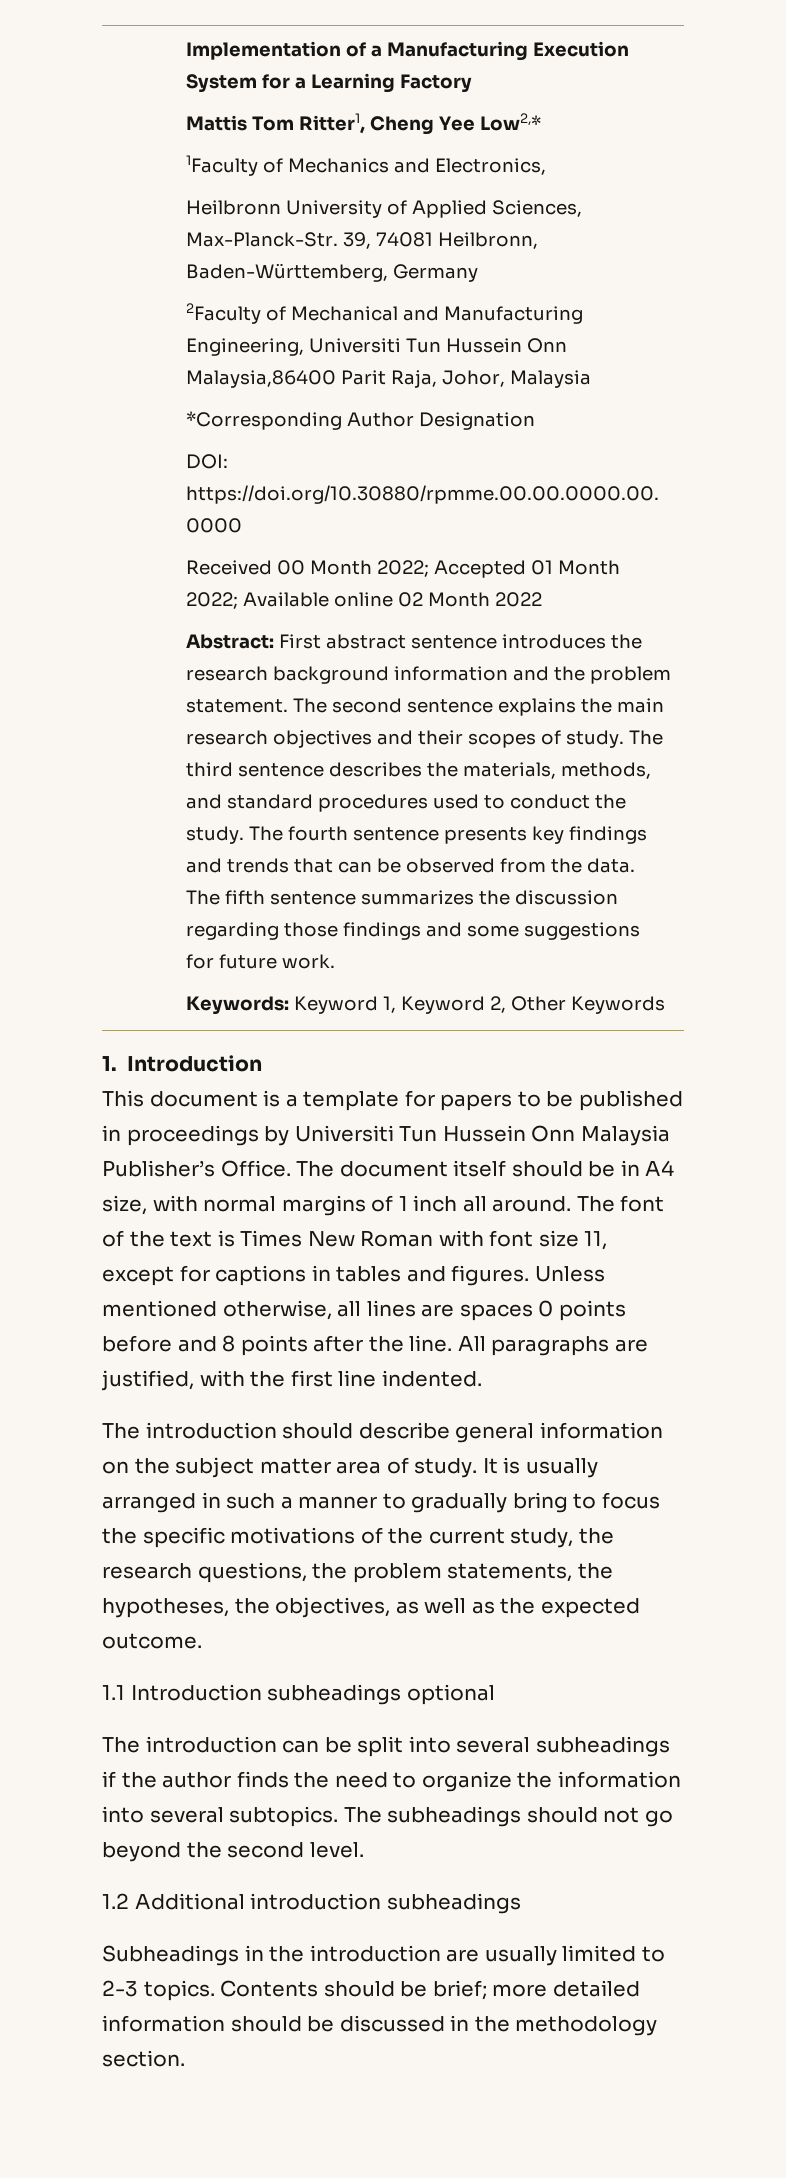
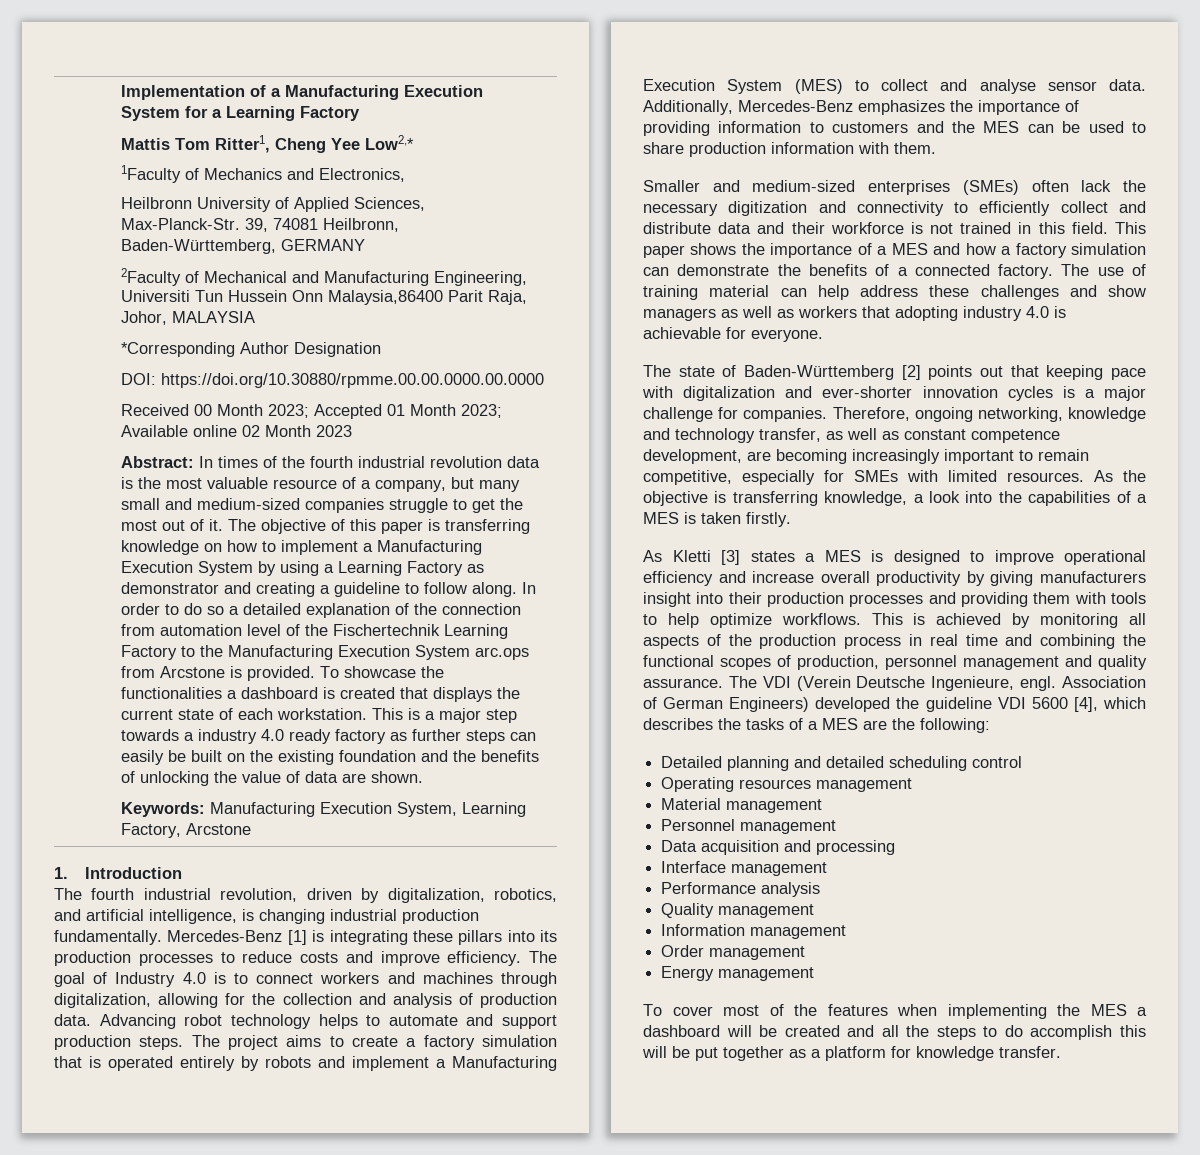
- 39, 74081 Heilbronn, Baden-Württemberg, Germany
+ 39, 74081 Heilbronn, Baden-Württemberg, GERMANY
- 2Faculty of Mechanical and Manufacturing Engineering, Universiti Tun Hussein Onn Malaysia,86400 Parit Raja, Johor, Malaysia
+ 2Faculty of Mechanical and Manufacturing Engineering, Universiti Tun Hussein Onn Malaysia,86400 Parit Raja, Johor, MALAYSIA
- Received 00 Month 2022; Accepted 01 Month 2022; Available online 02 Month 2022
+ Received 00 Month 2023; Accepted 01 Month 2023; Available online 02 Month 2023
- Abstract: First abstract sentence introduces the research background information and the problem statement. The second sentence explains the main research objectives and their scopes of study. The third sentence describes the materials, methods, and standard procedures used to conduct the study. The fourth sentence presents key findings and trends that can be observed from the data. The fifth sentence summarizes the discussion regarding those findings and some suggestions for future work.
- Keywords: Keyword 1, Keyword 2, Other Keywords
+ Abstract: In times of the fourth industrial revolution data is the most valuable resource of a company, but many small and medium-sized companies struggle to get the most out of it. The objective of this paper is transferring knowledge on how to implement a Manufacturing Execution System by using a Learning Factory as demonstrator and creating a guideline to follow along. In order to do so a detailed explanation of the connection from automation level of the Fischertechnik Learning Factory to the Manufacturing Execution System arc.ops from Arcstone is provided. To showcase the functionalities a dashboard is created that displays the current state of each workstation. This is a major step towards a industry 4.0 ready factory as further steps can easily be built on the existing foundation and the benefits of unlocking the value of data are shown.
+ Keywords: Manufacturing Execution System, Learning Factory, Arcstone
  1. Introduction
- This document is a template for papers to be published in proceedings by Universiti Tun Hussein Onn Malaysia Publisher’s Office. The document itself should be in A4 size, with normal margins of 1 inch all around. The font of the text is Times New Roman with font size 11, except for captions in tables and figures. Unless mentioned otherwise, all lines are spaces 0 points before and 8 points after the line. All paragraphs are justified, with the first line indented.
- The introduction should describe general information on the subject matter area of study. It is usually arranged in such a manner to gradually bring to focus the specific motivations of the current study, the research questions, the problem statements, the hypotheses, the objectives, as well as the expected outcome.
- 1.1 Introduction subheadings optional
- The introduction can be split into several subheadings if the author finds the need to organize the information into several subtopics. The subheadings should not go beyond the second level.
- 1.2 Additional introduction subheadings
- Subheadings in the introduction are usually limited to 2-3 topics. Contents should be brief; more detailed information should be discussed in the methodology section.
+ The fourth industrial revolution, driven by digitalization, robotics, and artificial intelligence, is changing industrial production fundamentally. Mercedes-Benz [1] is integrating these pillars into its production processes to reduce costs and improve efficiency. The goal of Industry 4.0 is to connect workers and machines through digitalization, allowing for the collection and analysis of production data. Advancing robot technology helps to automate and support production steps. The project aims to create a factory simulation that is operated entirely by robots and implement a Manufacturing Execution System (MES) to collect and analyse sensor data. Additionally, Mercedes-Benz emphasizes the importance of providing information to customers and the MES can be used to share production information with them.
+ Smaller and medium-sized enterprises (SMEs) often lack the necessary digitization and connectivity to efficiently collect and distribute data and their workforce is not trained in this field. This paper shows the importance of a MES and how a factory simulation can demonstrate the benefits of a connected factory. The use of training material can help address these challenges and show managers as well as workers that adopting industry 4.0 is achievable for everyone.
+ The state of Baden-Württemberg [2] points out that keeping pace with digitalization and ever-shorter innovation cycles is a major challenge for companies. Therefore, ongoing networking, knowledge and technology transfer, as well as constant competence development, are becoming increasingly important to remain competitive, especially for SMEs with limited resources. As the objective is transferring knowledge, a look into the capabilities of a MES is taken firstly.
+ As Kletti [3] states a MES is designed to improve operational efficiency and increase overall productivity by giving manufacturers insight into their production processes and providing them with tools to help optimize workflows. This is achieved by monitoring all aspects of the production process in real time and combining the functional scopes of production, personnel management and quality assurance. The VDI (Verein Deutsche Ingenieure, engl. Association of German Engineers) developed the guideline VDI 5600 [4], which describes the tasks of a MES are the following:
+ Detailed planning and detailed scheduling control
+ Operating resources management
+ Material management
+ Personnel management
+ Data acquisition and processing
+ Interface management
+ Performance analysis
+ Quality management
+ Information management
+ Order management
+ Energy management
+ To cover most of the features when implementing the MES a dashboard will be created and all the steps to do accomplish this will be put together as a platform for knowledge transfer.

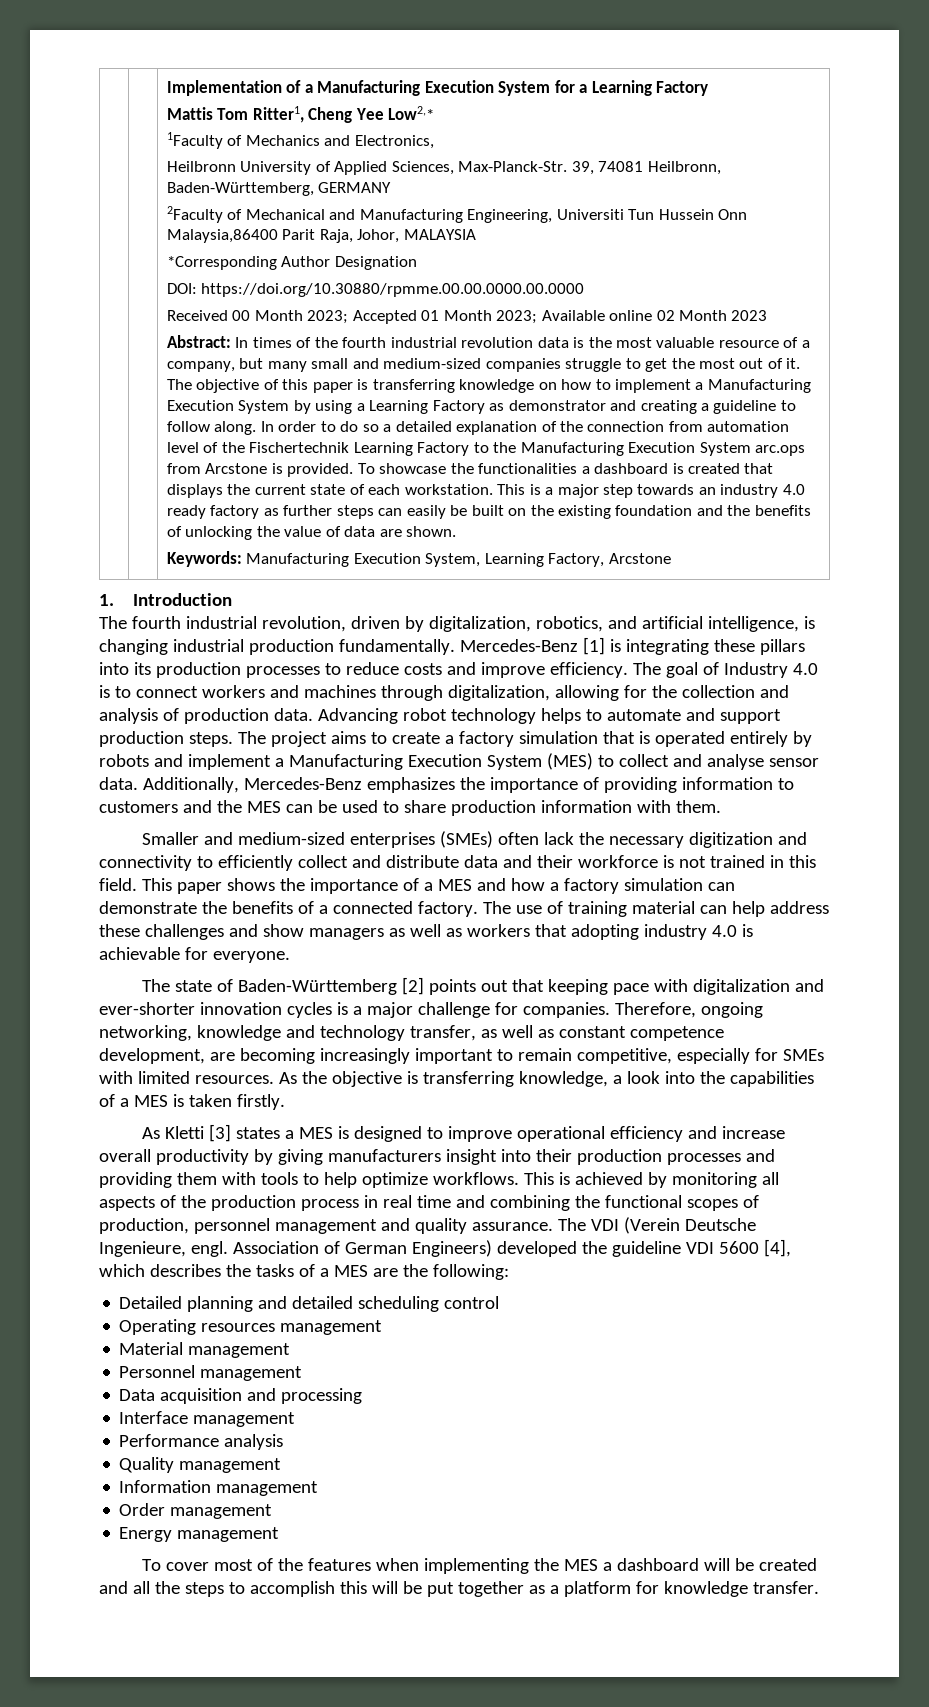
- This is a major step towards a industry 4.0 ready factory as further steps can easily be built on the existing foundation and the benefits of unlocking the value of data are shown.
+ This is a major step towards an industry 4.0 ready factory as further steps can easily be built on the existing foundation and the benefits of unlocking the value of data are shown.
- To cover most of the features when implementing the MES a dashboard will be created and all the steps to do accomplish this will be put together as a platform for knowledge transfer.
+ To cover most of the features when implementing the MES a dashboard will be created and all the steps to accomplish this will be put together as a platform for knowledge transfer.

